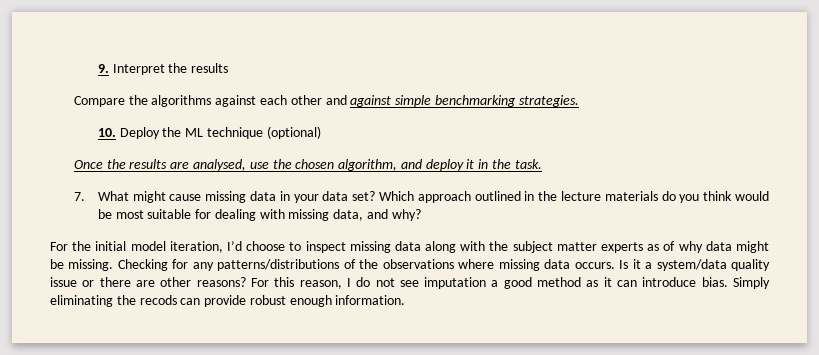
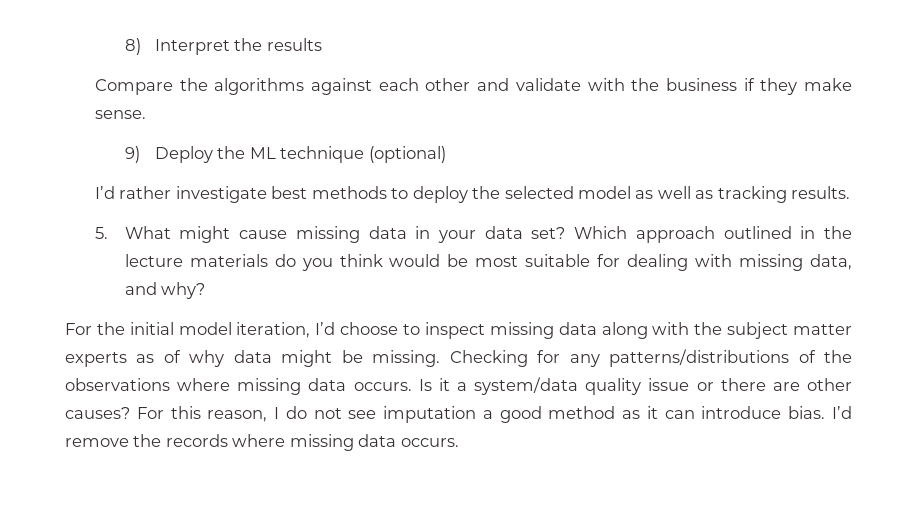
- 9. Interpret the results
+ 8) Interpret the results
- Compare the algorithms against each other and against simple benchmarking strategies.
- 10. Deploy the ML technique (optional)
+ Compare the algorithms against each other and validate with the business if they make sense.
+ 9) Deploy the ML technique (optional)
- Once the results are analysed, use the chosen algorithm, and deploy it in the task.
- 7. What might cause missing data in your data set?
+ I’d rather investigate best methods to deploy the selected model as well as tracking results.
+ 5. What might cause missing data in your data set?
- Is it a system/data quality issue or there are other reasons?
+ Is it a system/data quality issue or there are other causes?
- Simply eliminating the recods can provide robust enough information.
+ I’d remove the records where missing data occurs.

